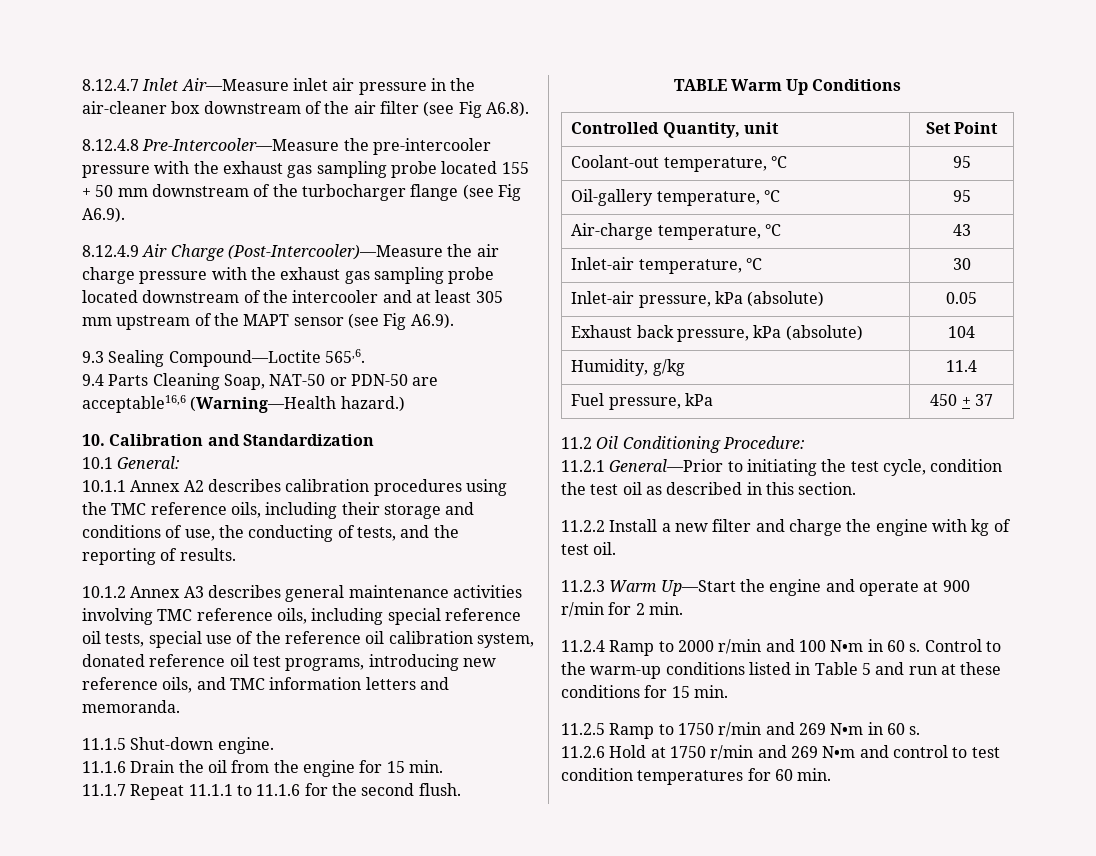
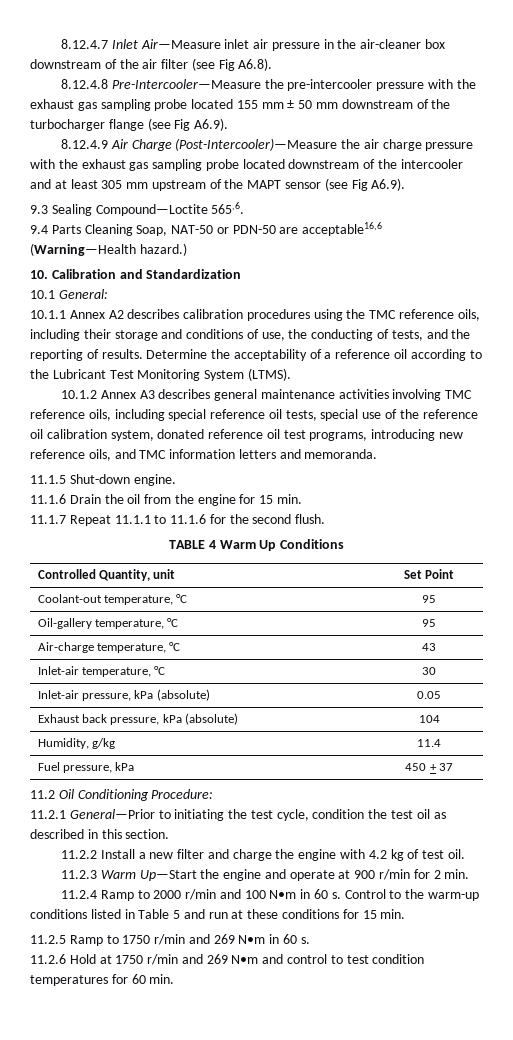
- 8.12.4.8 Pre-Intercooler—Measure the pre-intercooler pressure with the exhaust gas sampling probe located 155 + 50 mm downstream of the turbocharger flange (see Fig A6.9).
+ 8.12.4.8 Pre-Intercooler—Measure the pre-intercooler pressure with the exhaust gas sampling probe located 155 mm ± 50 mm downstream of the turbocharger flange (see Fig A6.9).
+ Determine the acceptability of a reference oil according to the Lubricant Test Monitoring System (LTMS).
- TABLE Warm Up Conditions
+ TABLE 4 Warm Up Conditions
- 11.2.2 Install a new filter and charge the engine with kg of test oil.
+ 11.2.2 Install a new filter and charge the engine with 4.2 kg of test oil.

